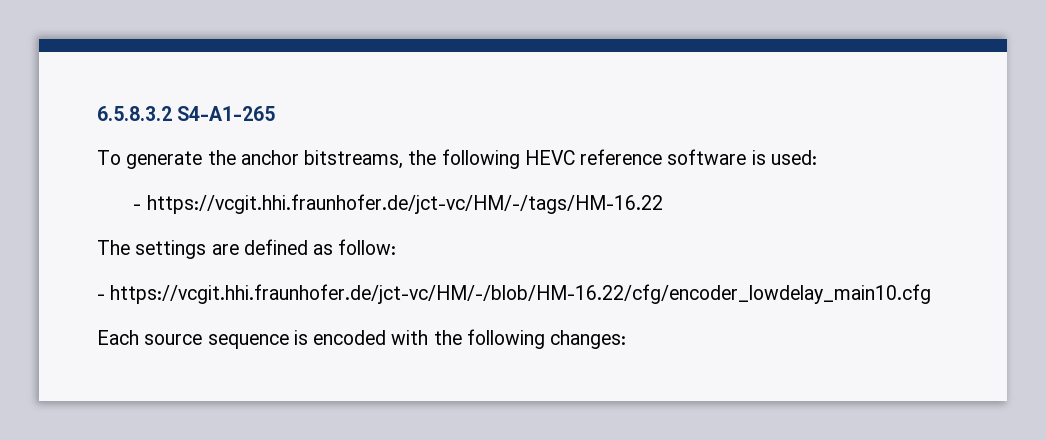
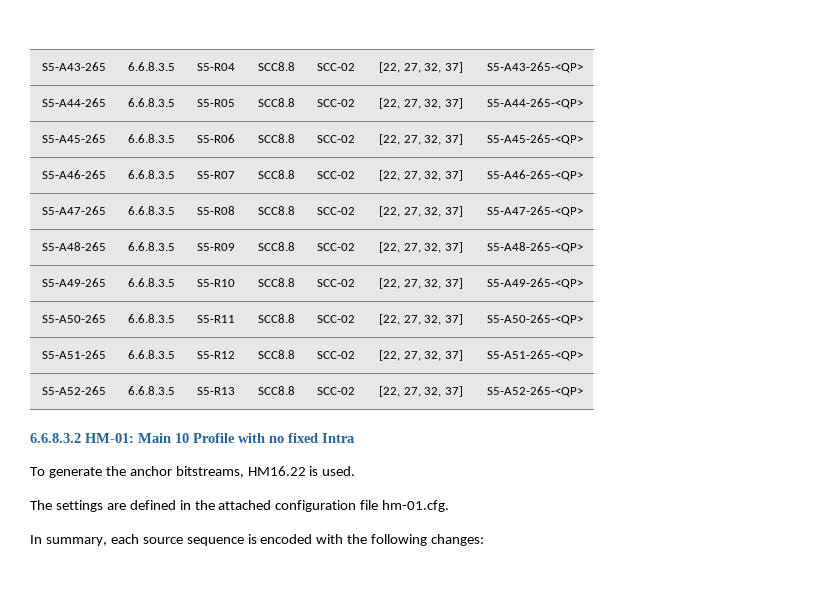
- 6.5.8.3.2 S4-A1-265
+ S5-A43-265 | 6.6.8.3.5 | S5-R04 | SCC8.8 | SCC-02 | [22, 27, 32, 37] | S5-A43-265-<QP>
+ S5-A44-265 | 6.6.8.3.5 | S5-R05 | SCC8.8 | SCC-02 | [22, 27, 32, 37] | S5-A44-265-<QP>
+ S5-A45-265 | 6.6.8.3.5 | S5-R06 | SCC8.8 | SCC-02 | [22, 27, 32, 37] | S5-A45-265-<QP>
+ S5-A46-265 | 6.6.8.3.5 | S5-R07 | SCC8.8 | SCC-02 | [22, 27, 32, 37] | S5-A46-265-<QP>
+ S5-A47-265 | 6.6.8.3.5 | S5-R08 | SCC8.8 | SCC-02 | [22, 27, 32, 37] | S5-A47-265-<QP>
+ S5-A48-265 | 6.6.8.3.5 | S5-R09 | SCC8.8 | SCC-02 | [22, 27, 32, 37] | S5-A48-265-<QP>
+ S5-A49-265 | 6.6.8.3.5 | S5-R10 | SCC8.8 | SCC-02 | [22, 27, 32, 37] | S5-A49-265-<QP>
+ S5-A50-265 | 6.6.8.3.5 | S5-R11 | SCC8.8 | SCC-02 | [22, 27, 32, 37] | S5-A50-265-<QP>
+ S5-A51-265 | 6.6.8.3.5 | S5-R12 | SCC8.8 | SCC-02 | [22, 27, 32, 37] | S5-A51-265-<QP>
+ S5-A52-265 | 6.6.8.3.5 | S5-R13 | SCC8.8 | SCC-02 | [22, 27, 32, 37] | S5-A52-265-<QP>
+ 6.6.8.3.2 HM-01: Main 10 Profile with no fixed Intra
- To generate the anchor bitstreams, the following HEVC reference software is used:
- - https://vcgit.hhi.fraunhofer.de/jct-vc/HM/-/tags/HM-16.22
- The settings are defined as follow:
- - https://vcgit.hhi.fraunhofer.de/jct-vc/HM/-/blob/HM-16.22/cfg/encoder_lowdelay_main10.cfg
- Each source sequence is encoded with the following changes:
+ To generate the anchor bitstreams, HM16.22 is used.
+ The settings are defined in the attached configuration file hm-01.cfg.
+ In summary, each source sequence is encoded with the following changes:

